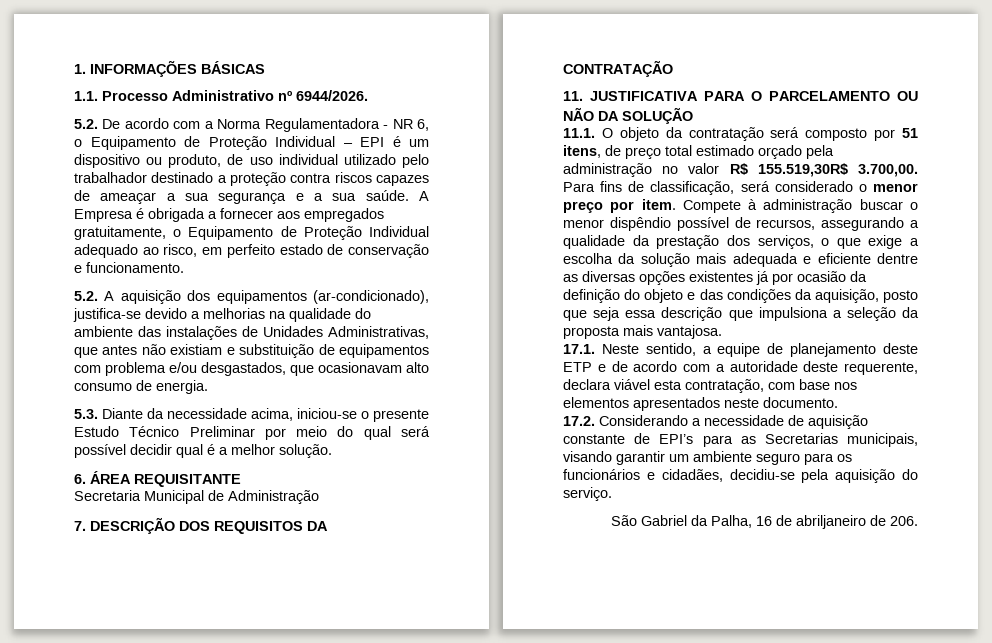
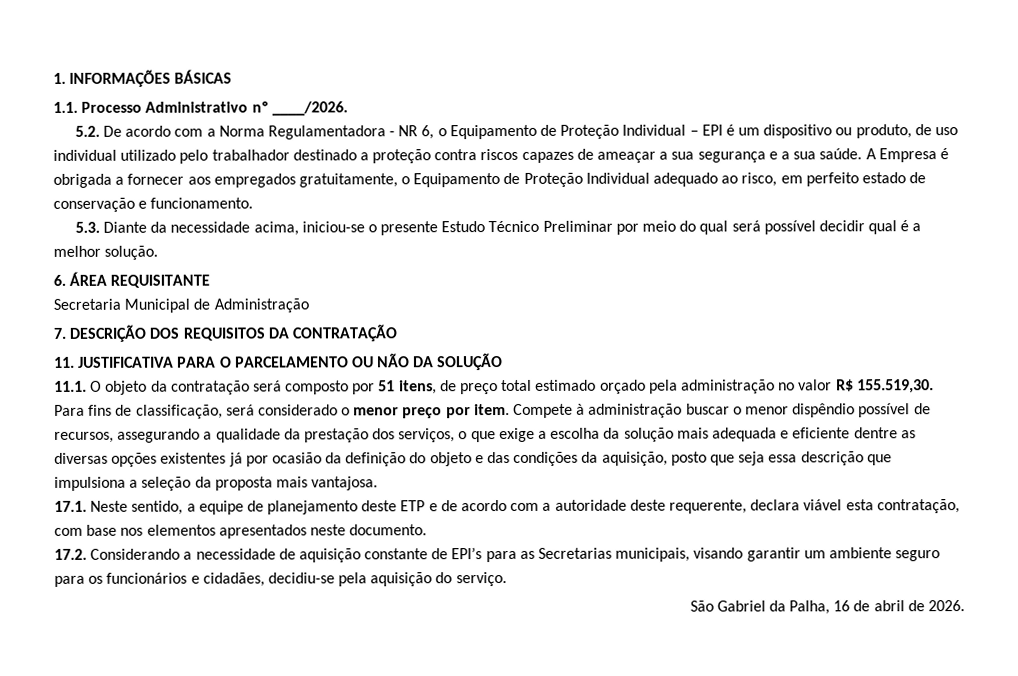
- 1.1. Processo Administrativo nº 6944/2026.
+ 1.1. Processo Administrativo nº ____/2026.
- 5.2. A aquisição dos equipamentos (ar-condicionado), justifica-se devido a melhorias na qualidade do ambiente das instalações de Unidades Administrativas, que antes não existiam e substituição de equipamentos com problema e/ou desgastados, que ocasionavam alto consumo de energia.
- 11.1. O objeto da contratação será composto por 51 itens, de preço total estimado orçado pela administração no valor R$ 155.519,30R$ 3.700,00. Para fins de classificação, será considerado o menor preço por item.
+ 11.1. O objeto da contratação será composto por 51 itens, de preço total estimado orçado pela administração no valor R$ 155.519,30. Para fins de classificação, será considerado o menor preço por item.
- São Gabriel da Palha, 16 de abriljaneiro de 206.
+ São Gabriel da Palha, 16 de abril de 2026.

